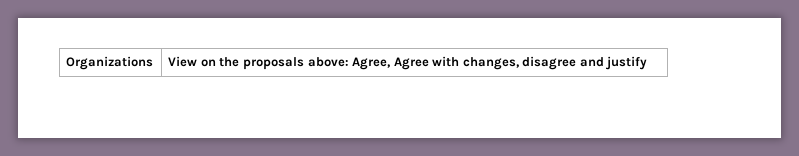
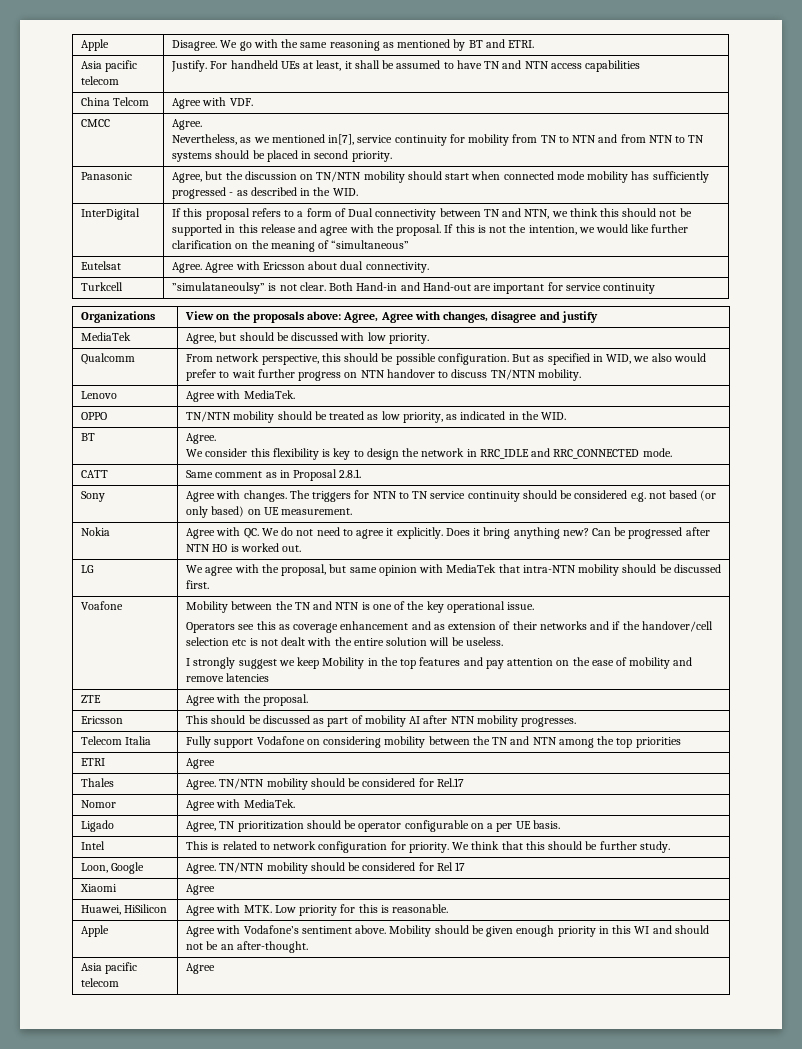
+ Apple | Disagree. We go with the same reasoning as mentioned by BT and ETRI.
+ Asia pacific telecom | Justify. For handheld UEs at least, it shall be assumed to have TN and NTN access capabilities
+ China Telcom | Agree with VDF.
+ CMCC | Agree.
+ Nevertheless, as we mentioned in[7], service continuity for mobility from TN to NTN and from NTN to TN systems should be placed in second priority.
+ Panasonic | Agree, but the discussion on TN/NTN mobility should start when connected mode mobility has sufficiently progressed - as described in the WID.
+ InterDigital | If this proposal refers to a form of Dual connectivity between TN and NTN, we think this should not be supported in this release and agree with the proposal. If this is not the intention, we would like further clarification on the meaning of “simultaneous”
+ Eutelsat | Agree. Agree with Ericsson about dual connectivity.
+ Turkcell | ”simulataneoulsy” is not clear. Both Hand-in and Hand-out are important for service continuity
+ MediaTek | Agree, but should be discussed with low priority.
+ Qualcomm | From network perspective, this should be possible configuration. But as specified in WID, we also would prefer to wait further progress on NTN handover to discuss TN/NTN mobility.
+ Lenovo | Agree with MediaTek.
+ OPPO | TN/NTN mobility should be treated as low priority, as indicated in the WID.
+ BT | Agree.
+ We consider this flexibility is key to design the network in RRC_IDLE and RRC_CONNECTED mode.
+ CATT | Same comment as in Proposal 2.8.1.
+ Sony | Agree with changes. The triggers for NTN to TN service continuity should be considered e.g. not based (or only based) on UE measurement.
+ Nokia | Agree with QC. We do not need to agree it explicitly. Does it bring anything new? Can be progressed after NTN HO is worked out.
+ LG | We agree with the proposal, but same opinion with MediaTek that intra-NTN mobility should be discussed first.
+ Voafone | Mobility between the TN and NTN is one of the key operational issue.
+ Operators see this as coverage enhancement and as extension of their networks and if the handover/cell selection etc is not dealt with the entire solution will be useless.
+ I strongly suggest we keep Mobility in the top features and pay attention on the ease of mobility and remove latencies
+ ZTE | Agree with the proposal.
+ Ericsson | This should be discussed as part of mobility AI after NTN mobility progresses.
+ Telecom Italia | Fully support Vodafone on considering mobility between the TN and NTN among the top priorities
+ ETRI | Agree
+ Thales | Agree. TN/NTN mobility should be considered for Rel.17
+ Nomor | Agree with MediaTek.
+ Ligado | Agree, TN prioritization should be operator configurable on a per UE basis.
+ Intel | This is related to network configuration for priority. We think that this should be further study.
+ Loon, Google | Agree. TN/NTN mobility should be considered for Rel 17
+ Xiaomi | Agree
+ Huawei, HiSilicon | Agree with MTK. Low priority for this is reasonable.
+ Apple | Agree with Vodafone’s sentiment above. Mobility should be given enough priority in this WI and should not be an after-thought.
+ Asia pacific telecom | Agree

